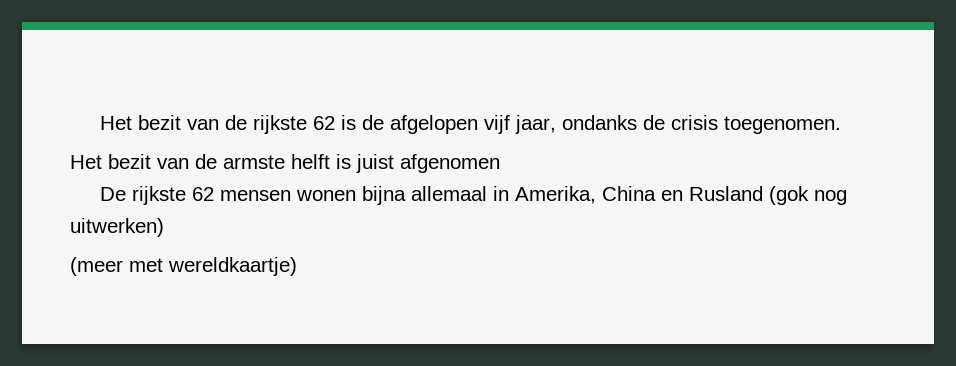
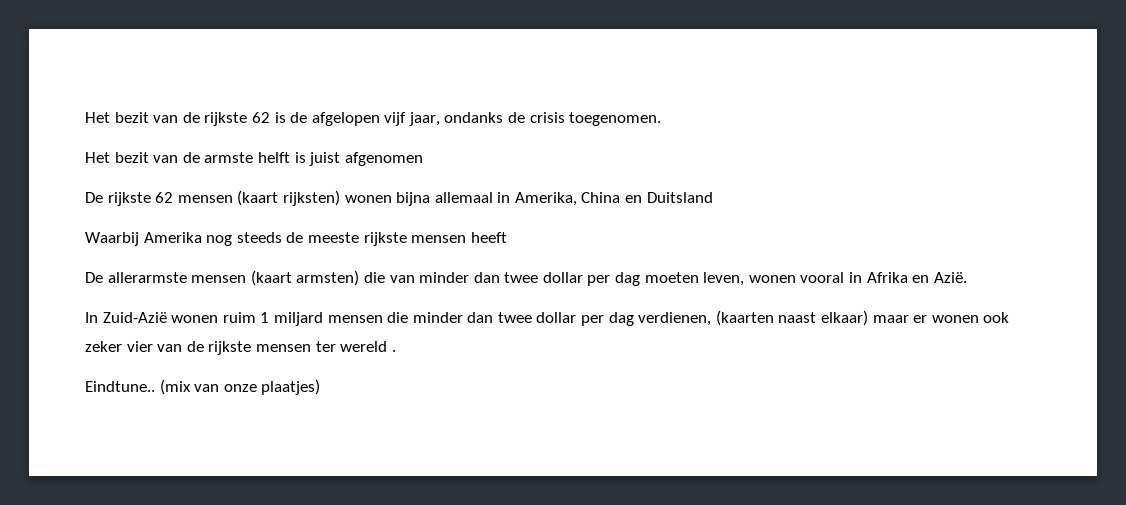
- De rijkste 62 mensen wonen bijna allemaal in Amerika, China en Rusland (gok nog uitwerken)
- (meer met wereldkaartje)
+ De rijkste 62 mensen (kaart rijksten) wonen bijna allemaal in Amerika, China en Duitsland
+ Waarbij Amerika nog steeds de meeste rijkste mensen heeft
+ De allerarmste mensen (kaart armsten) die van minder dan twee dollar per dag moeten leven, wonen vooral in Afrika en Azië.
+ In Zuid-Azië wonen ruim 1 miljard mensen die minder dan twee dollar per dag verdienen, (kaarten naast elkaar) maar er wonen ook zeker vier van de rijkste mensen ter wereld .
+ Eindtune.. (mix van onze plaatjes)

